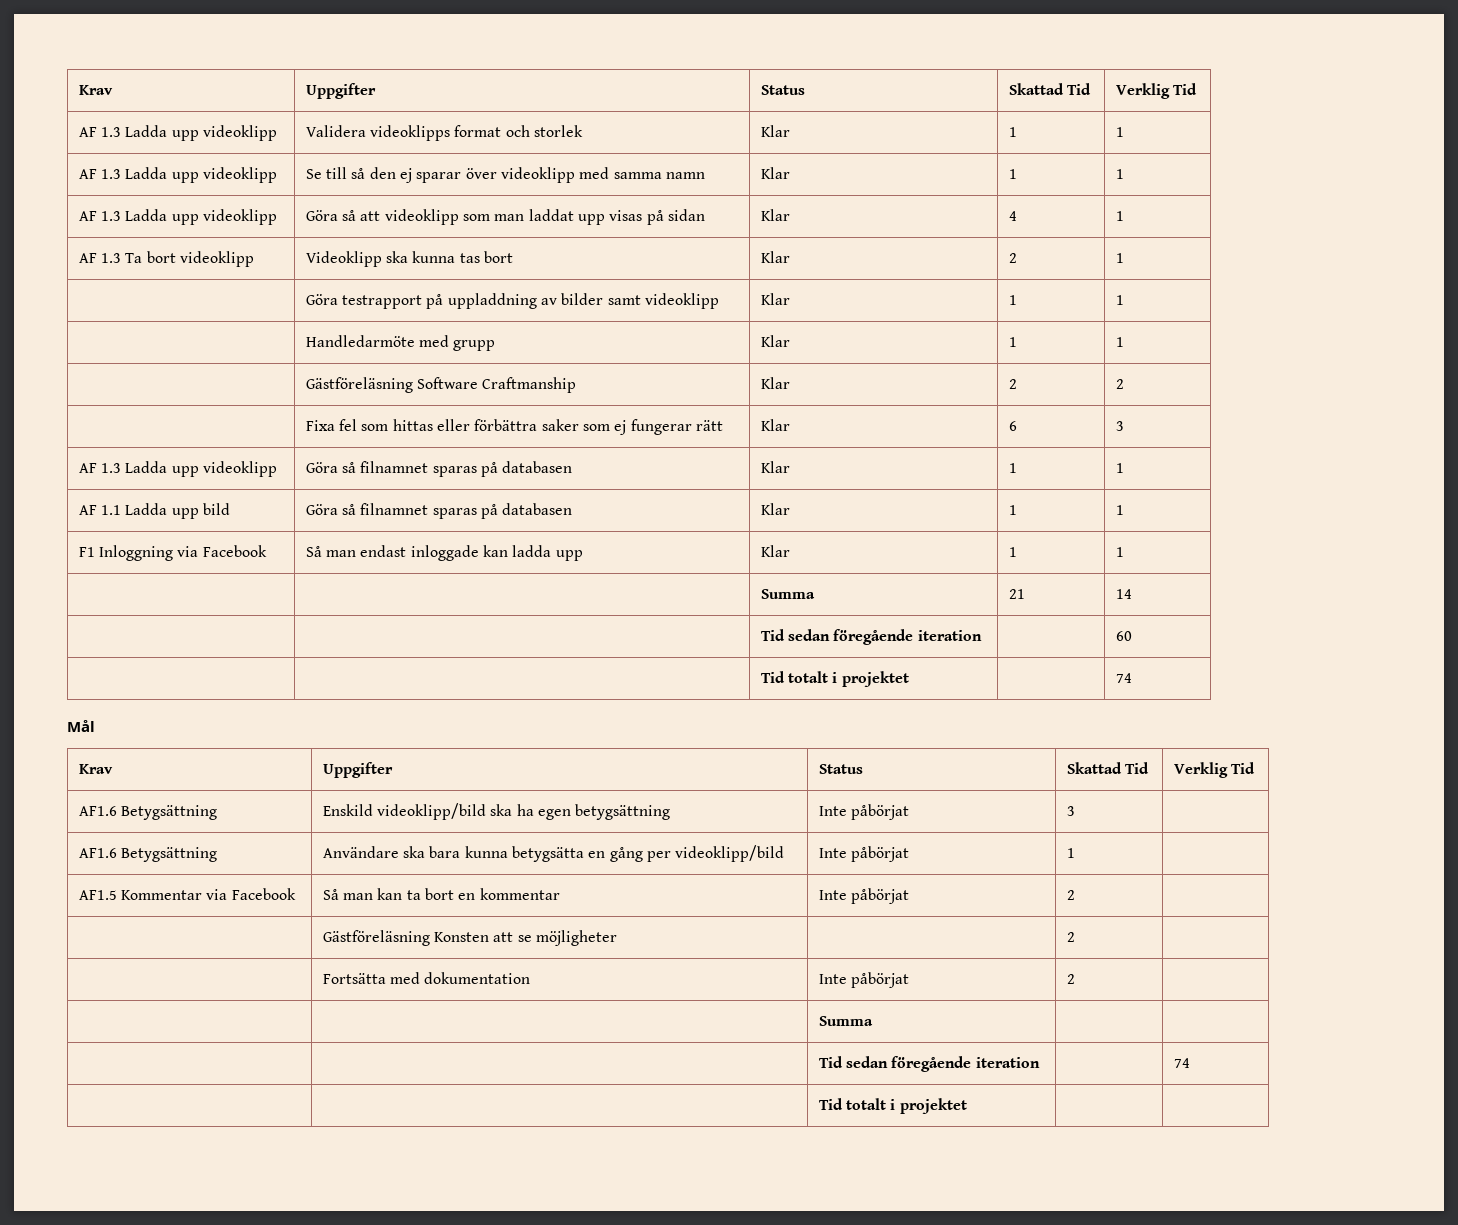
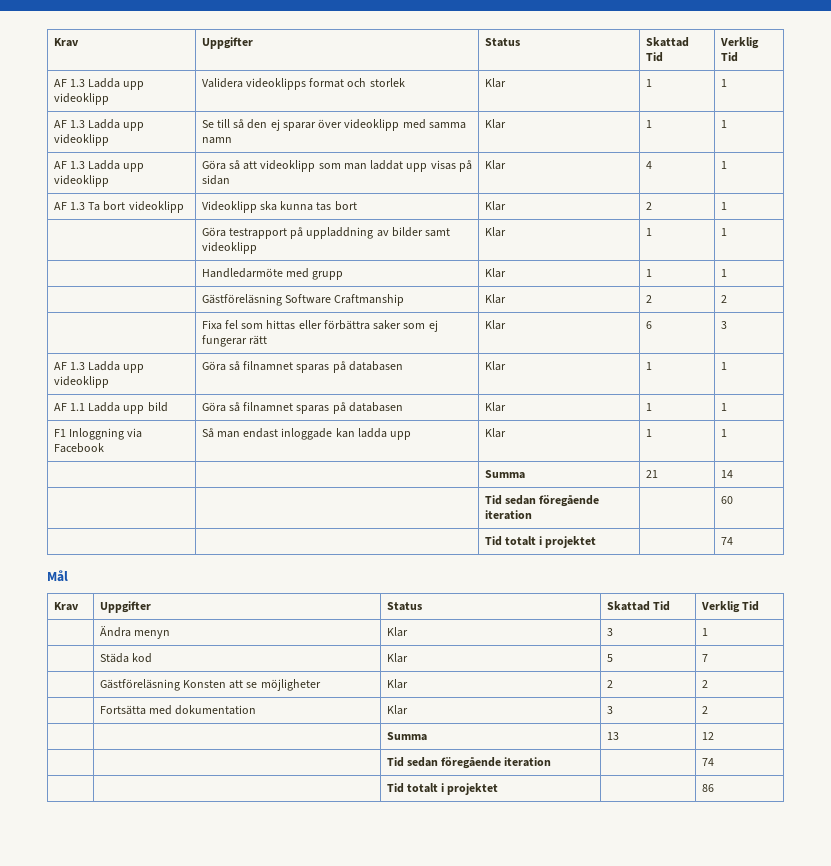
- AF1.6 Betygsättning | Enskild videoklipp/bild ska ha egen betygsättning | Inte påbörjat | 3 |
- AF1.6 Betygsättning | Användare ska bara kunna betygsätta en gång per videoklipp/bild | Inte påbörjat | 1 |
- AF1.5 Kommentar via Facebook | Så man kan ta bort en kommentar | Inte påbörjat | 2 |
+ | Ändra menyn | Klar | 3 | 1
+ | Städa kod | Klar | 5 | 7
- | Gästföreläsning Konsten att se möjligheter | | 2 |
+ | Gästföreläsning Konsten att se möjligheter | Klar | 2 | 2
- | Fortsätta med dokumentation | Inte påbörjat | 2 |
- | | Summa | |
+ | Fortsätta med dokumentation | Klar | 3 | 2
+ | | Summa | 13 | 12
  | | Tid sedan föregående iteration | | 74
- | | Tid totalt i projektet | |
+ | | Tid totalt i projektet | | 86

